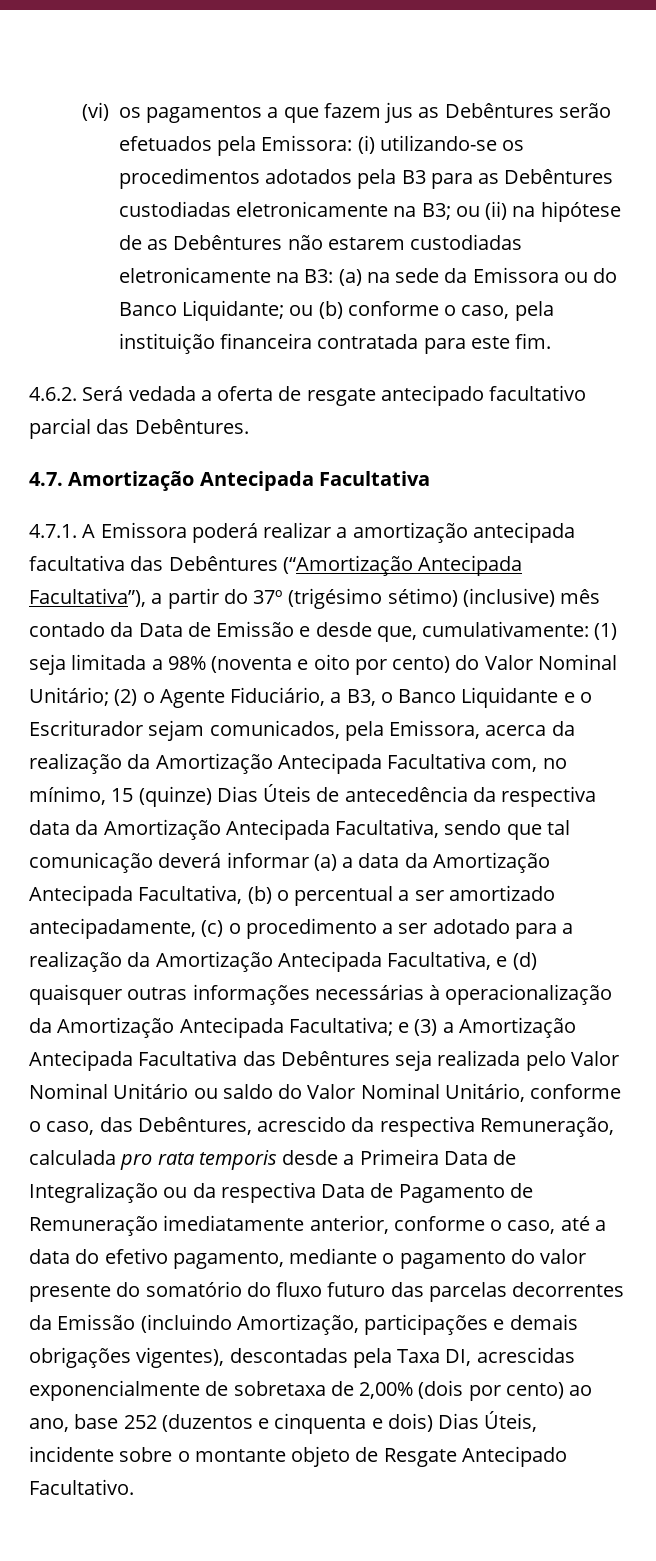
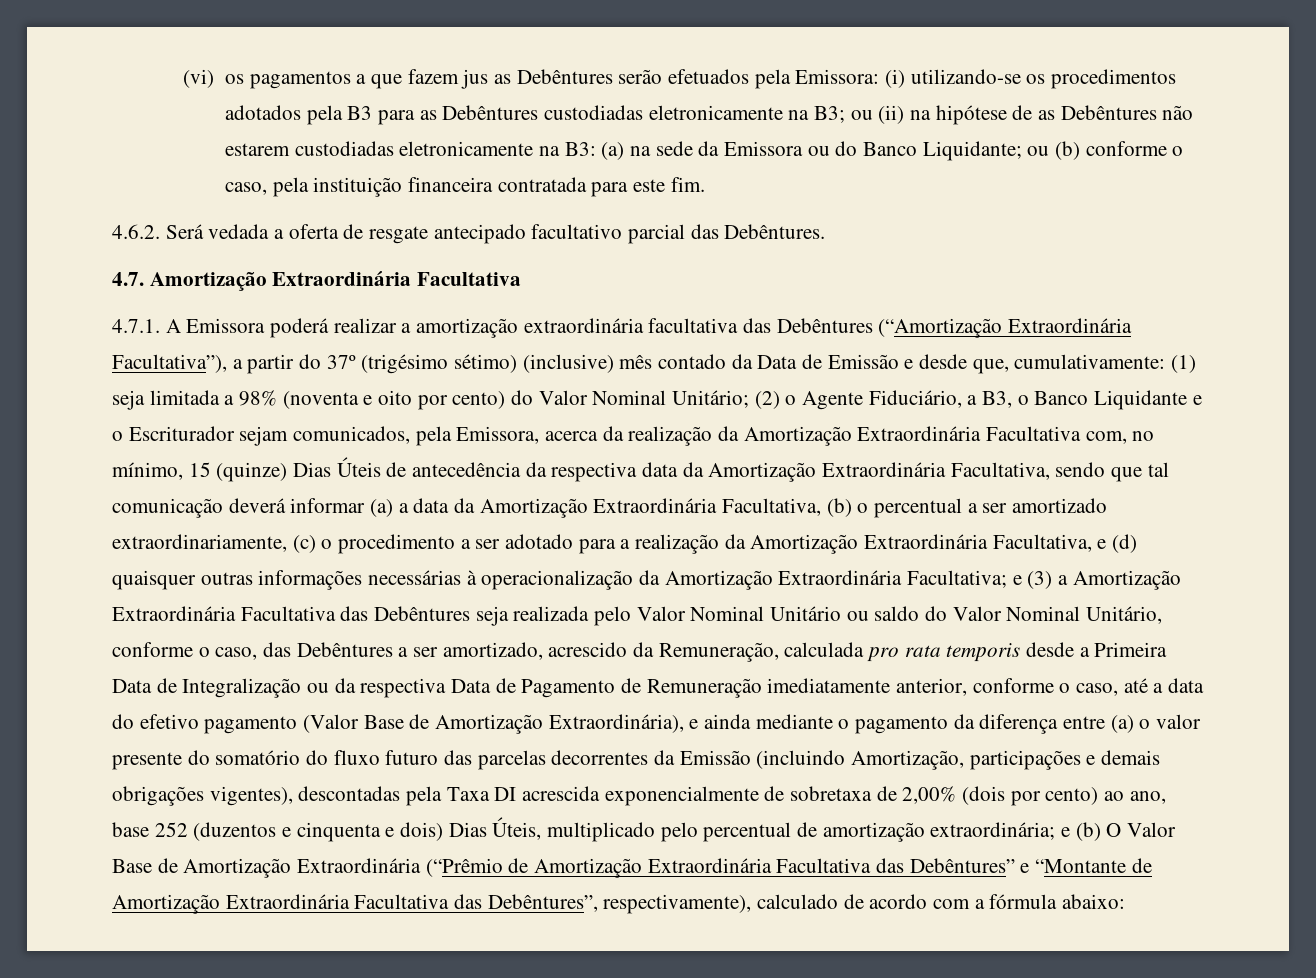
- 4.7. Amortização Antecipada Facultativa
+ 4.7. Amortização Extraordinária Facultativa
- 4.7.1. A Emissora poderá realizar a amortização antecipada facultativa das Debêntures (“Amortização Antecipada Facultativa”), a partir do 37º (trigésimo sétimo) (inclusive) mês contado da Data de Emissão e desde que, cumulativamente:
+ 4.7.1. A Emissora poderá realizar a amortização extraordinária facultativa das Debêntures (“Amortização Extraordinária Facultativa”), a partir do 37º (trigésimo sétimo) (inclusive) mês contado da Data de Emissão e desde que, cumulativamente:
- (2) o Agente Fiduciário, a B3, o Banco Liquidante e o Escriturador sejam comunicados, pela Emissora, acerca da realização da Amortização Antecipada Facultativa com, no mínimo, 15 (quinze) Dias Úteis de antecedência da respectiva data da Amortização Antecipada Facultativa, sendo que tal comunicação deverá informar (a) a data da Amortização Antecipada Facultativa, (b) o percentual a ser amortizado antecipadamente, (c) o procedimento a ser adotado para a realização da Amortização Antecipada Facultativa, e (d) quaisquer outras informações necessárias à operacionalização da Amortização Antecipada Facultativa;
+ (2) o Agente Fiduciário, a B3, o Banco Liquidante e o Escriturador sejam comunicados, pela Emissora, acerca da realização da Amortização Extraordinária Facultativa com, no mínimo, 15 (quinze) Dias Úteis de antecedência da respectiva data da Amortização Extraordinária Facultativa, sendo que tal comunicação deverá informar (a) a data da Amortização Extraordinária Facultativa, (b) o percentual a ser amortizado extraordinariamente, (c) o procedimento a ser adotado para a realização da Amortização Extraordinária Facultativa, e (d) quaisquer outras informações necessárias à operacionalização da Amortização Extraordinária Facultativa;
- e (3) a Amortização Antecipada Facultativa das Debêntures seja realizada pelo Valor Nominal Unitário ou saldo do Valor Nominal Unitário, conforme o caso, das Debêntures, acrescido da respectiva Remuneração, calculada pro rata temporis desde a Primeira Data de Integralização ou da respectiva Data de Pagamento de Remuneração imediatamente anterior, conforme o caso, até a data do efetivo pagamento, mediante o pagamento do valor presente do somatório do fluxo futuro das parcelas decorrentes da Emissão (incluindo Amortização, participações e demais obrigações vigentes), descontadas pela Taxa DI, acrescidas exponencialmente de sobretaxa de 2,00% (dois por cento) ao ano, base 252 (duzentos e cinquenta e dois) Dias Úteis, incidente sobre o montante objeto de Resgate Antecipado Facultativo.
+ e (3) a Amortização Extraordinária Facultativa das Debêntures seja realizada pelo Valor Nominal Unitário ou saldo do Valor Nominal Unitário, conforme o caso, das Debêntures a ser amortizado, acrescido da Remuneração, calculada pro rata temporis desde a Primeira Data de Integralização ou da respectiva Data de Pagamento de Remuneração imediatamente anterior, conforme o caso, até a data do efetivo pagamento (Valor Base de Amortização Extraordinária), e ainda mediante o pagamento da diferença entre (a) o valor presente do somatório do fluxo futuro das parcelas decorrentes da Emissão (incluindo Amortização, participações e demais obrigações vigentes), descontadas pela Taxa DI acrescida exponencialmente de sobretaxa de 2,00% (dois por cento) ao ano, base 252 (duzentos e cinquenta e dois) Dias Úteis, multiplicado pelo percentual de amortização extraordinária; e (b) O Valor Base de Amortização Extraordinária (“Prêmio de Amortização Extraordinária Facultativa das Debêntures” e “Montante de Amortização Extraordinária Facultativa das Debêntures”, respectivamente), calculado de acordo com a fórmula abaixo:

